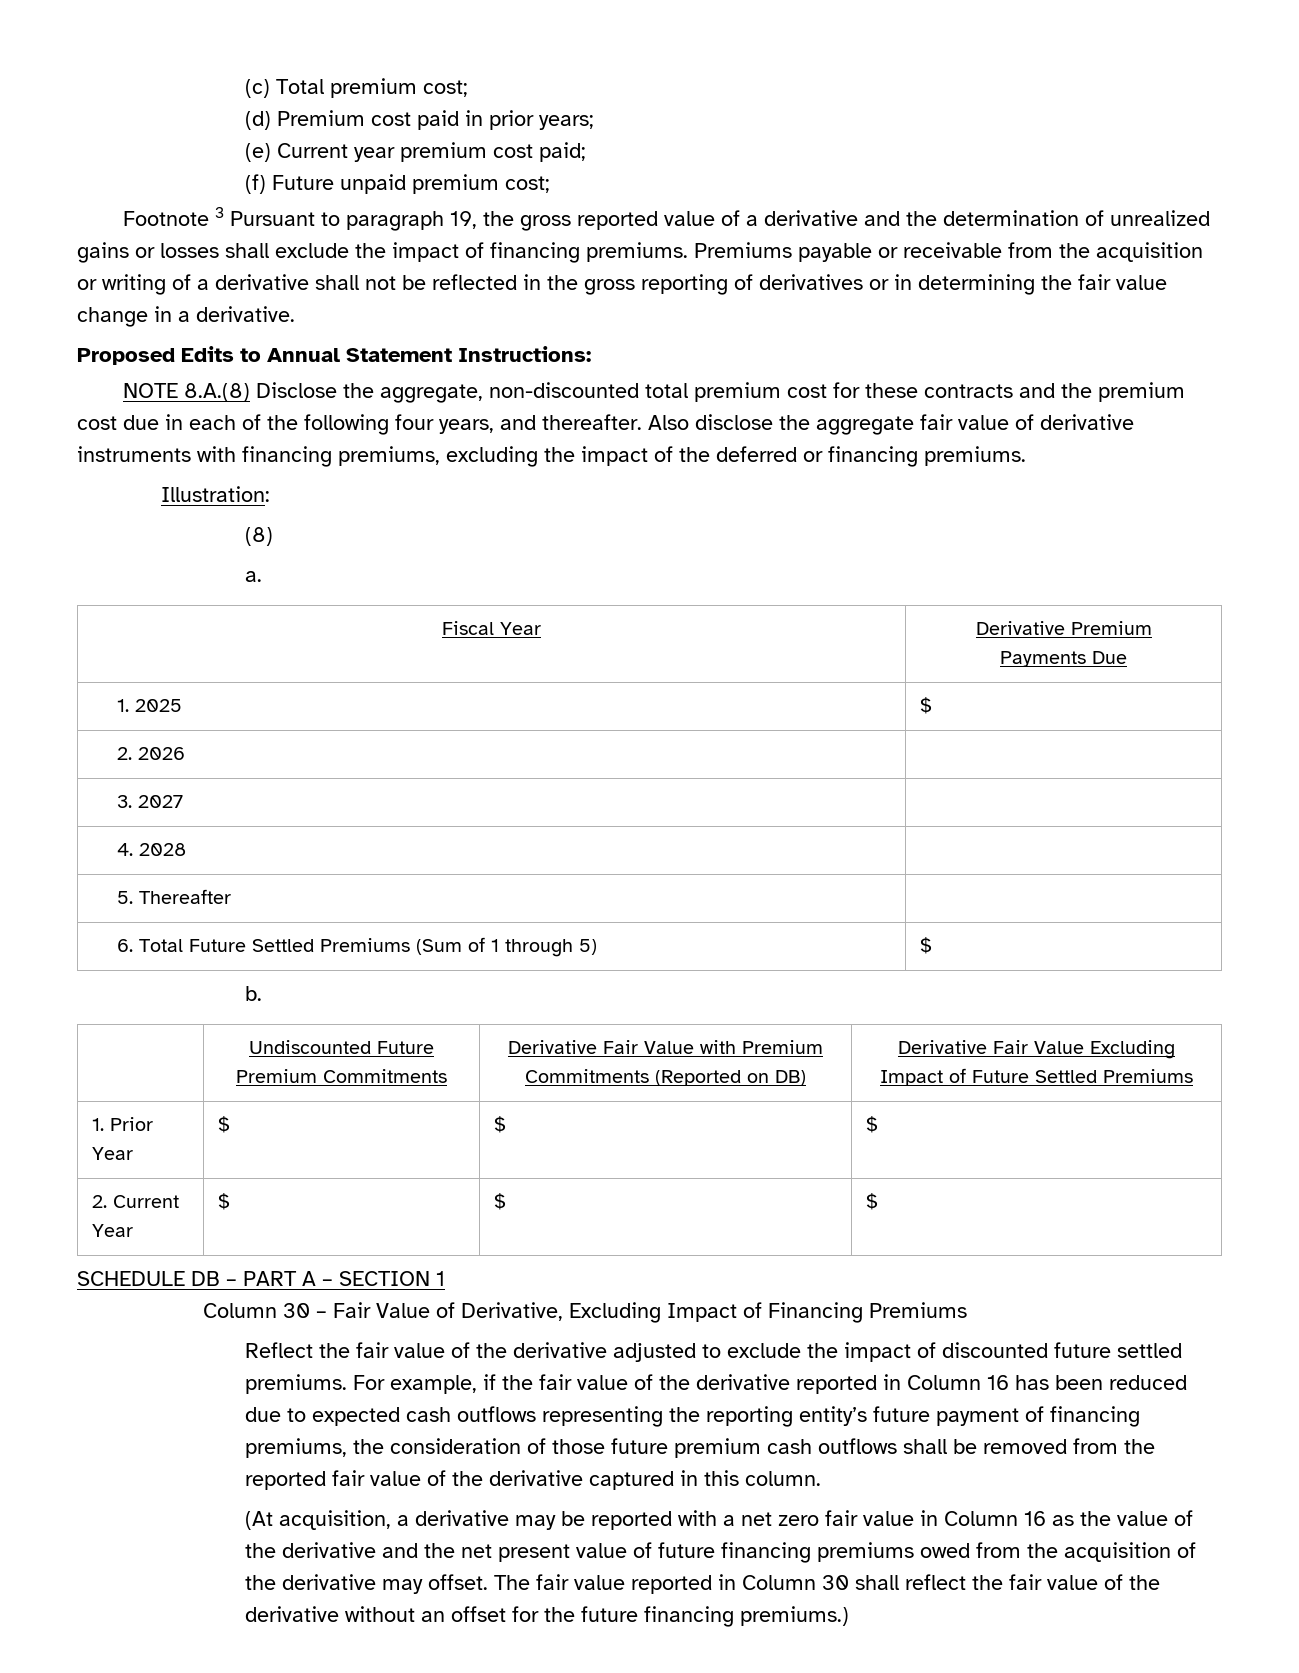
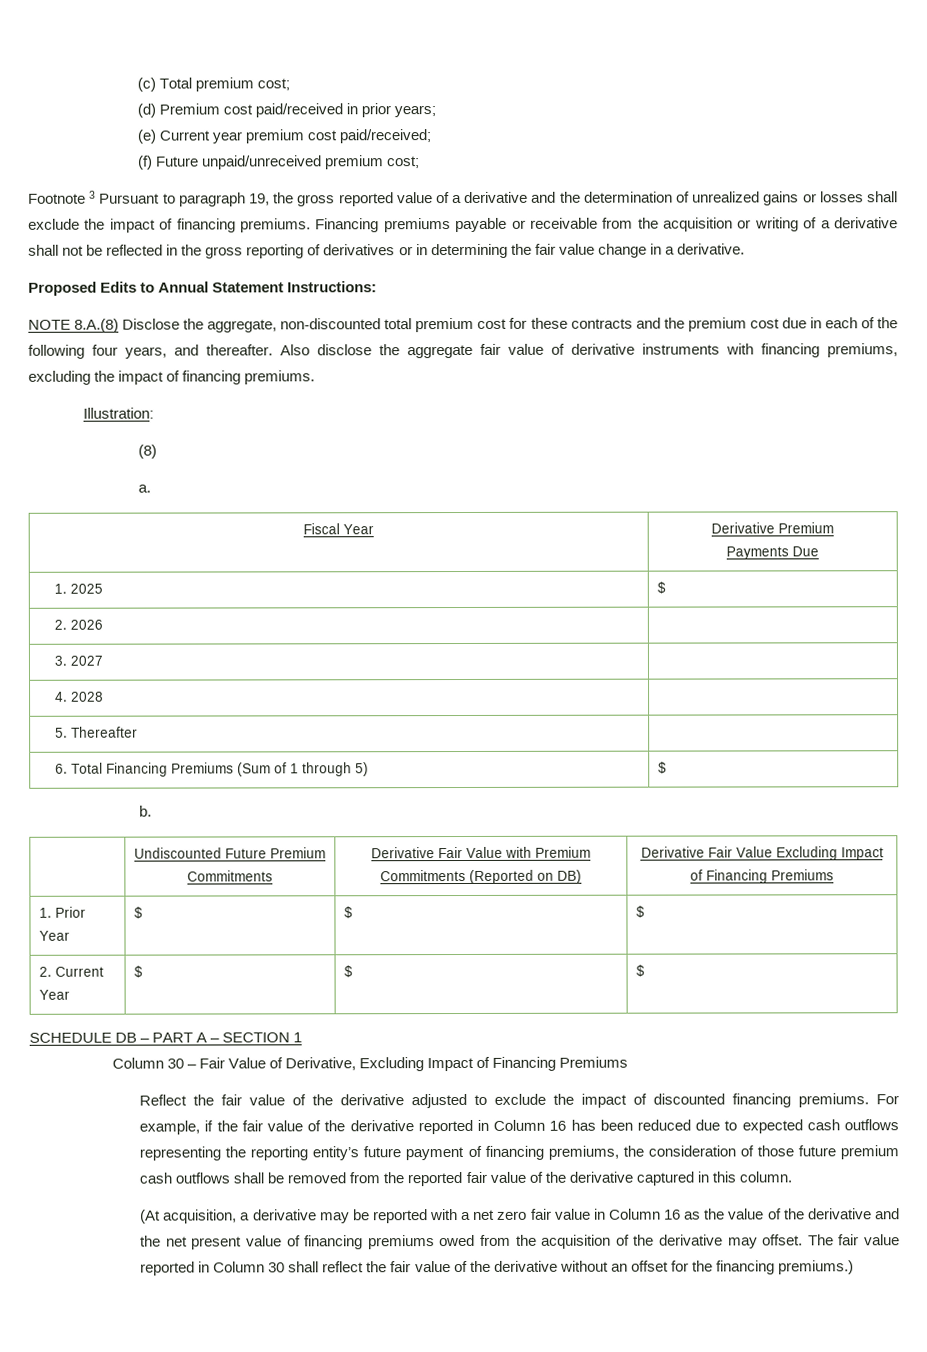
- (d) Premium cost paid in prior years;
+ (d) Premium cost paid/received in prior years;
- (e) Current year premium cost paid;
+ (e) Current year premium cost paid/received;
- (f) Future unpaid premium cost;
+ (f) Future unpaid/unreceived premium cost;
- Premiums payable or receivable from the acquisition or writing of a derivative shall not be reflected in the gross reporting of derivatives or in determining the fair value change in a derivative.
+ Financing premiums payable or receivable from the acquisition or writing of a derivative shall not be reflected in the gross reporting of derivatives or in determining the fair value change in a derivative.
- Also disclose the aggregate fair value of derivative instruments with financing premiums, excluding the impact of the deferred or financing premiums.
+ Also disclose the aggregate fair value of derivative instruments with financing premiums, excluding the impact of financing premiums.
- 6. Total Future Settled Premiums (Sum of 1 through 5) | $
+ 6. Total Financing Premiums (Sum of 1 through 5) | $
- | Undiscounted Future Premium Commitments | Derivative Fair Value with Premium Commitments (Reported on DB) | Derivative Fair Value Excluding Impact of Future Settled Premiums
+ | Undiscounted Future Premium Commitments | Derivative Fair Value with Premium Commitments (Reported on DB) | Derivative Fair Value Excluding Impact of Financing Premiums
- Reflect the fair value of the derivative adjusted to exclude the impact of discounted future settled premiums.
+ Reflect the fair value of the derivative adjusted to exclude the impact of discounted financing premiums.
- (At acquisition, a derivative may be reported with a net zero fair value in Column 16 as the value of the derivative and the net present value of future financing premiums owed from the acquisition of the derivative may offset.
+ (At acquisition, a derivative may be reported with a net zero fair value in Column 16 as the value of the derivative and the net present value of financing premiums owed from the acquisition of the derivative may offset.
- The fair value reported in Column 30 shall reflect the fair value of the derivative without an offset for the future financing premiums.)
+ The fair value reported in Column 30 shall reflect the fair value of the derivative without an offset for the financing premiums.)

